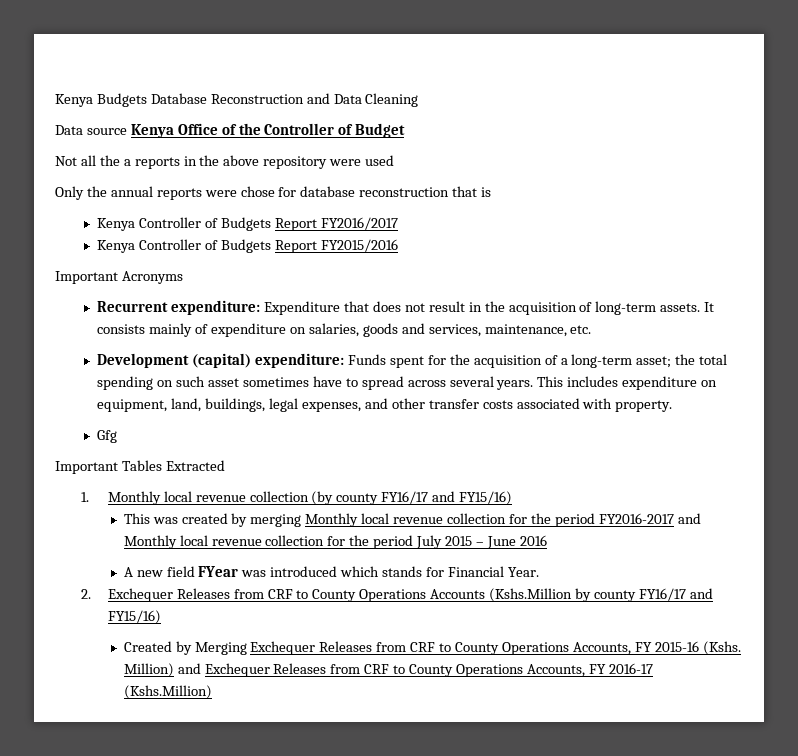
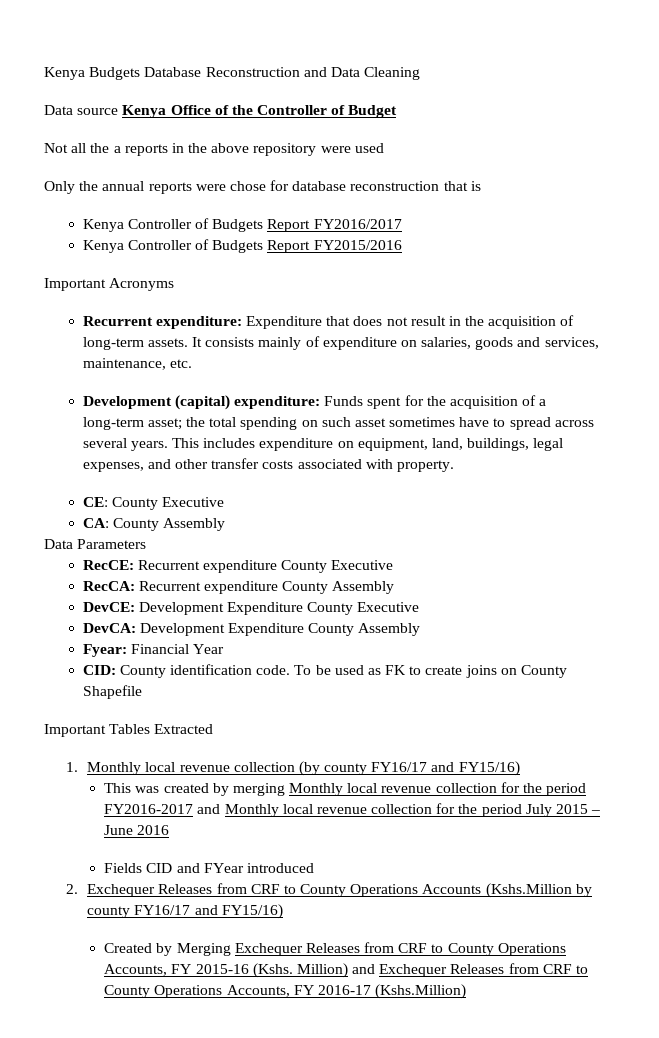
- Gfg
+ CE: County Executive
+ CA: County Assembly
+ Data Parameters
+ RecCE: Recurrent expenditure County Executive
+ RecCA: Recurrent expenditure County Assembly
+ DevCE: Development Expenditure County Executive
+ DevCA: Development Expenditure County Assembly
+ Fyear: Financial Year
+ CID: County identification code. To be used as FK to create joins on County Shapefile
- A new field FYear was introduced which stands for Financial Year.
+ Fields CID and FYear introduced

